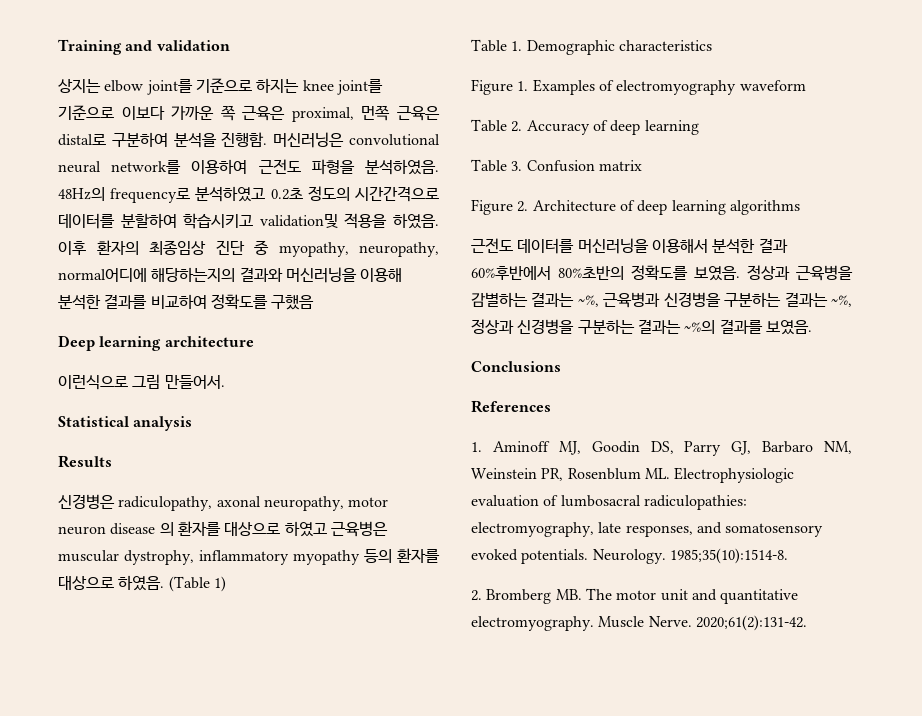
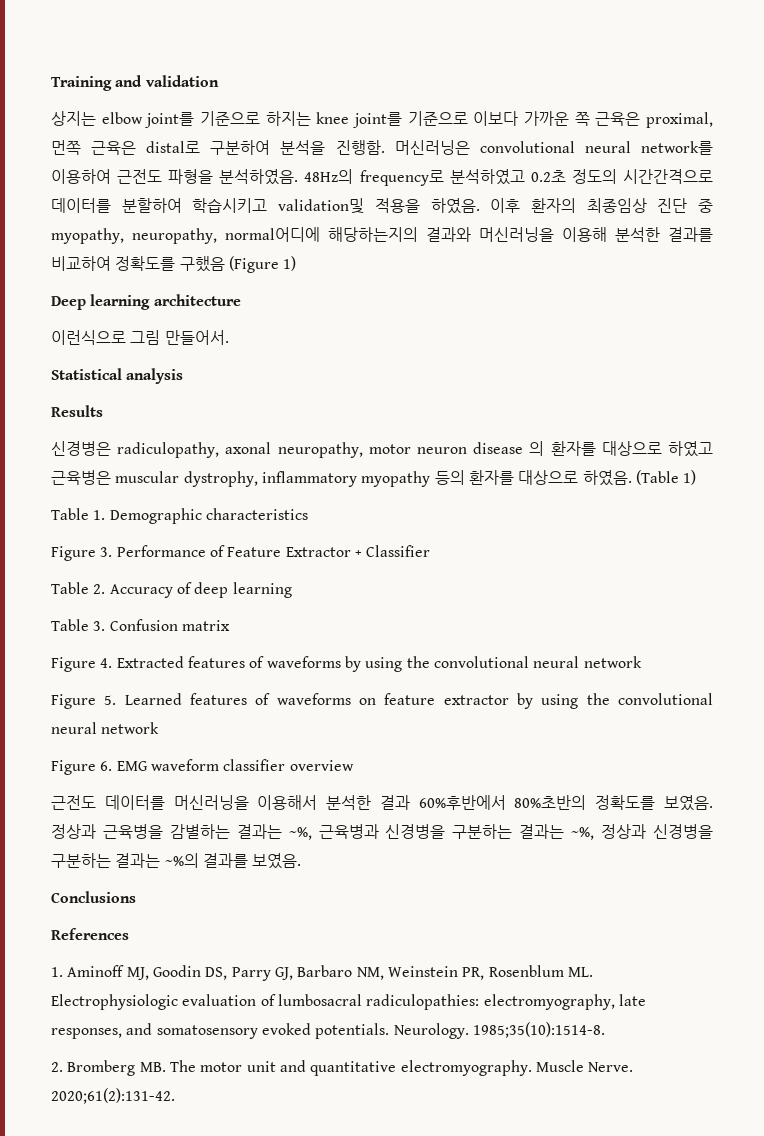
- 이후 환자의 최종임상 진단 중 myopathy, neuropathy, normal어디에 해당하는지의 결과와 머신러닝을 이용해 분석한 결과를 비교하여 정확도를 구했음
+ 이후 환자의 최종임상 진단 중 myopathy, neuropathy, normal어디에 해당하는지의 결과와 머신러닝을 이용해 분석한 결과를 비교하여 정확도를 구했음 (Figure 1)
- Figure 1. Examples of electromyography waveform
+ Figure 3. Performance of Feature Extractor + Classifier
- Figure 2. Architecture of deep learning algorithms
+ Figure 4. Extracted features of waveforms by using the convolutional neural network
+ Figure 5. Learned features of waveforms on feature extractor by using the convolutional neural network
+ Figure 6. EMG waveform classifier overview

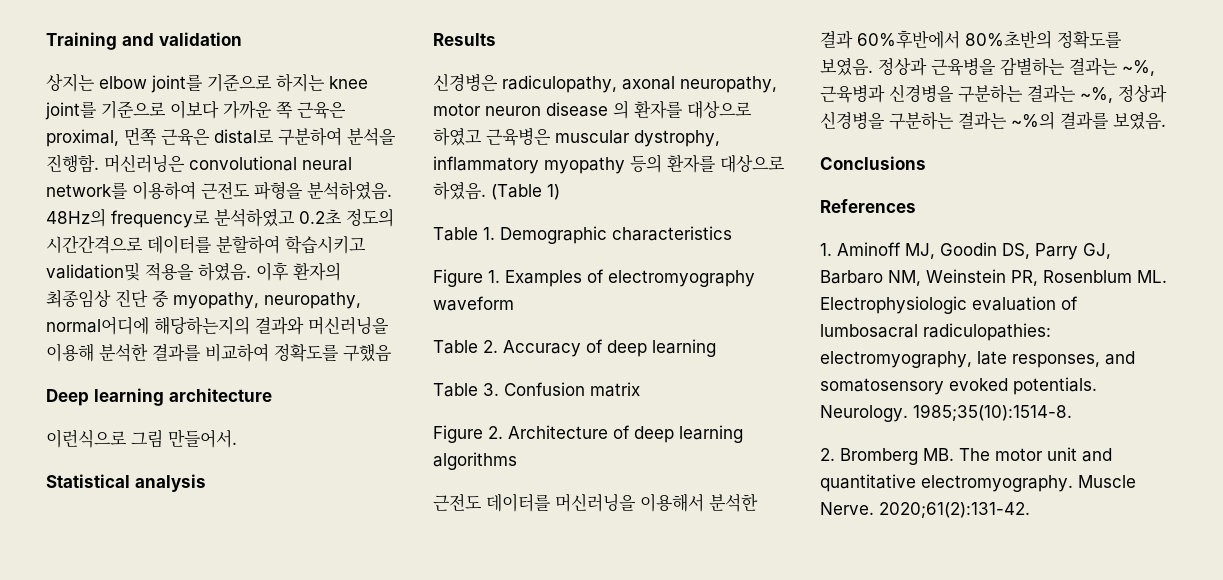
- 이후 환자의 최종임상 진단 중 myopathy, neuropathy, normal어디에 해당하는지의 결과와 머신러닝을 이용해 분석한 결과를 비교하여 정확도를 구했음 (Figure 1)
+ 이후 환자의 최종임상 진단 중 myopathy, neuropathy, normal어디에 해당하는지의 결과와 머신러닝을 이용해 분석한 결과를 비교하여 정확도를 구했음
- Figure 3. Performance of Feature Extractor + Classifier
+ Figure 1. Examples of electromyography waveform
- Figure 4. Extracted features of waveforms by using the convolutional neural network
- Figure 5. Learned features of waveforms on feature extractor by using the convolutional neural network
- Figure 6. EMG waveform classifier overview
+ Figure 2. Architecture of deep learning algorithms

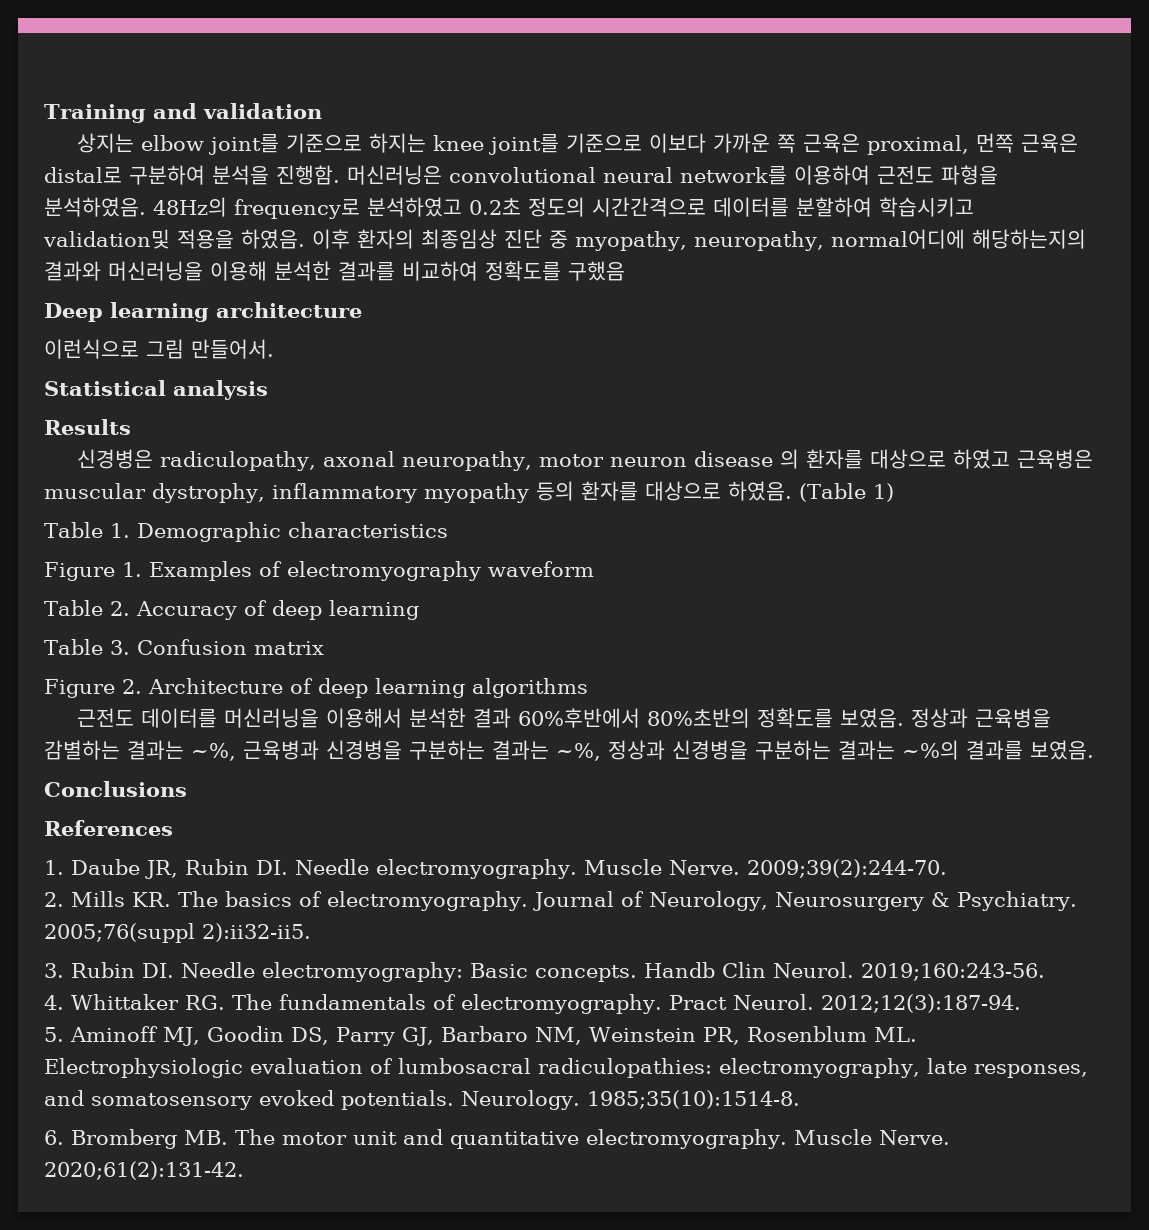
- 1. Aminoff MJ, Goodin DS, Parry GJ, Barbaro NM, Weinstein PR, Rosenblum ML. Electrophysiologic evaluation of lumbosacral radiculopathies: electromyography, late responses, and somatosensory evoked potentials.
+ 1. Daube JR, Rubin DI. Needle electromyography. Muscle Nerve. 2009;39(2):244-70.
+ 2. Mills KR. The basics of electromyography. Journal of Neurology, Neurosurgery & Psychiatry. 2005;76(suppl 2):ii32-ii5.
+ 3. Rubin DI. Needle electromyography: Basic concepts. Handb Clin Neurol. 2019;160:243-56.
+ 4. Whittaker RG. The fundamentals of electromyography. Pract Neurol. 2012;12(3):187-94.
+ 5. Aminoff MJ, Goodin DS, Parry GJ, Barbaro NM, Weinstein PR, Rosenblum ML. Electrophysiologic evaluation of lumbosacral radiculopathies: electromyography, late responses, and somatosensory evoked potentials.
- 2. Bromberg MB. The motor unit and quantitative electromyography.
+ 6. Bromberg MB. The motor unit and quantitative electromyography.

